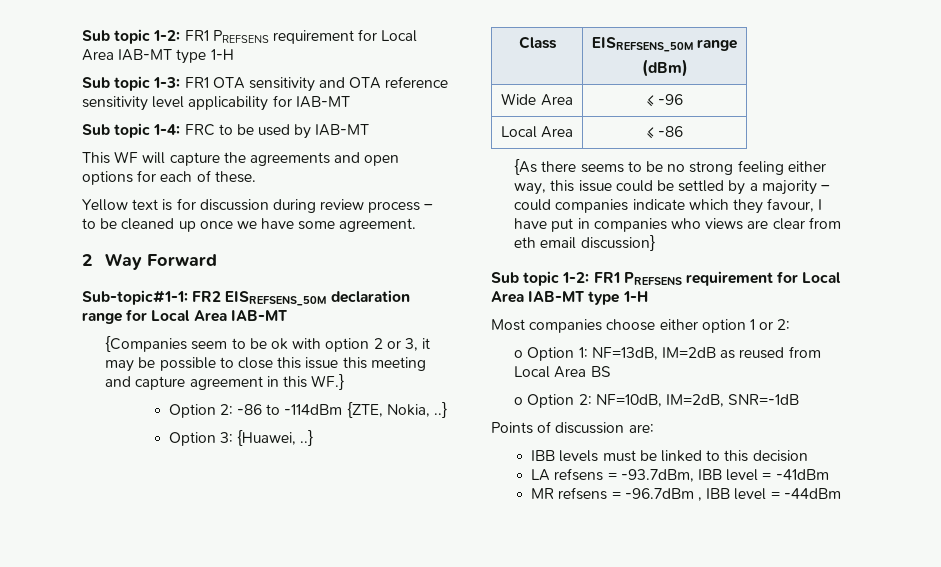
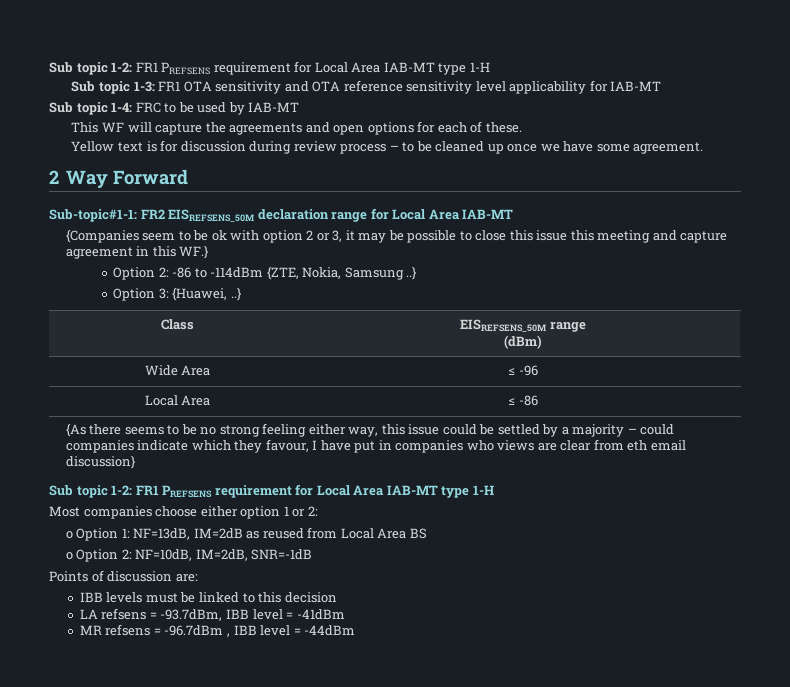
- Option 2: -86 to -114dBm {ZTE, Nokia, ..}
+ Option 2: -86 to -114dBm {ZTE, Nokia, Samsung ..}

